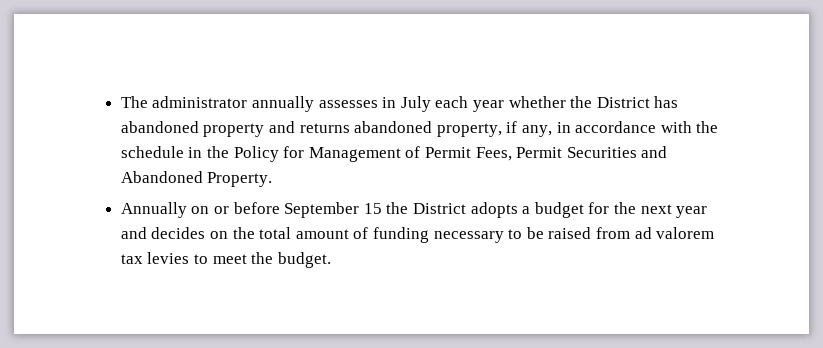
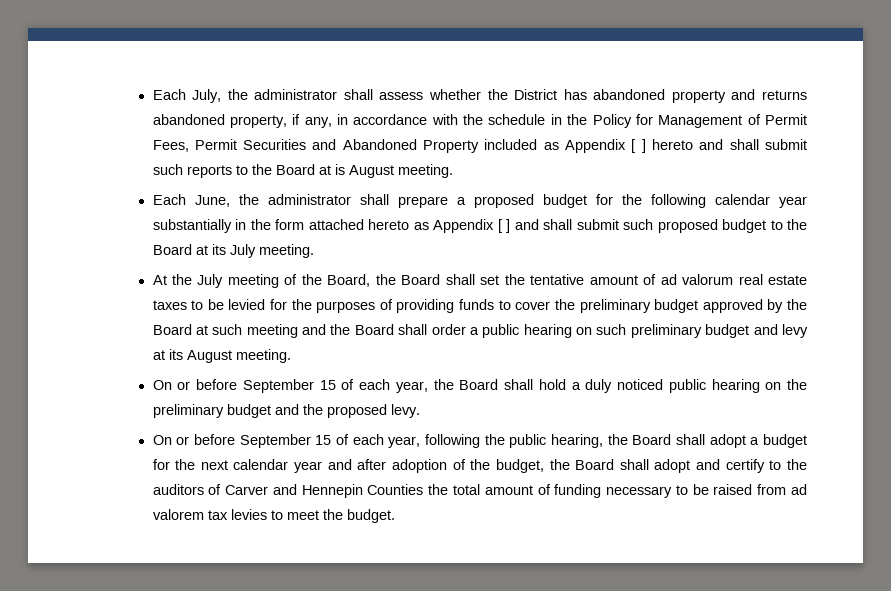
- The administrator annually assesses in July each year whether the District has abandoned property and returns abandoned property, if any, in accordance with the schedule in the Policy for Management of Permit Fees, Permit Securities and Abandoned Property.
- Annually on or before September 15 the District adopts a budget for the next year and decides on the total amount of funding necessary to be raised from ad valorem tax levies to meet the budget.
+ Each July, the administrator shall assess whether the District has abandoned property and returns abandoned property, if any, in accordance with the schedule in the Policy for Management of Permit Fees, Permit Securities and Abandoned Property included as Appendix [ ] hereto and shall submit such reports to the Board at is August meeting.
+ Each June, the administrator shall prepare a proposed budget for the following calendar year substantially in the form attached hereto as Appendix [ ] and shall submit such proposed budget to the Board at its July meeting.
+ At the July meeting of the Board, the Board shall set the tentative amount of ad valorum real estate taxes to be levied for the purposes of providing funds to cover the preliminary budget approved by the Board at such meeting and the Board shall order a public hearing on such preliminary budget and levy at its August meeting.
+ On or before September 15 of each year, the Board shall hold a duly noticed public hearing on the preliminary budget and the proposed levy.
+ On or before September 15 of each year, following the public hearing, the Board shall adopt a budget for the next calendar year and after adoption of the budget, the Board shall adopt and certify to the auditors of Carver and Hennepin Counties the total amount of funding necessary to be raised from ad valorem tax levies to meet the budget.

